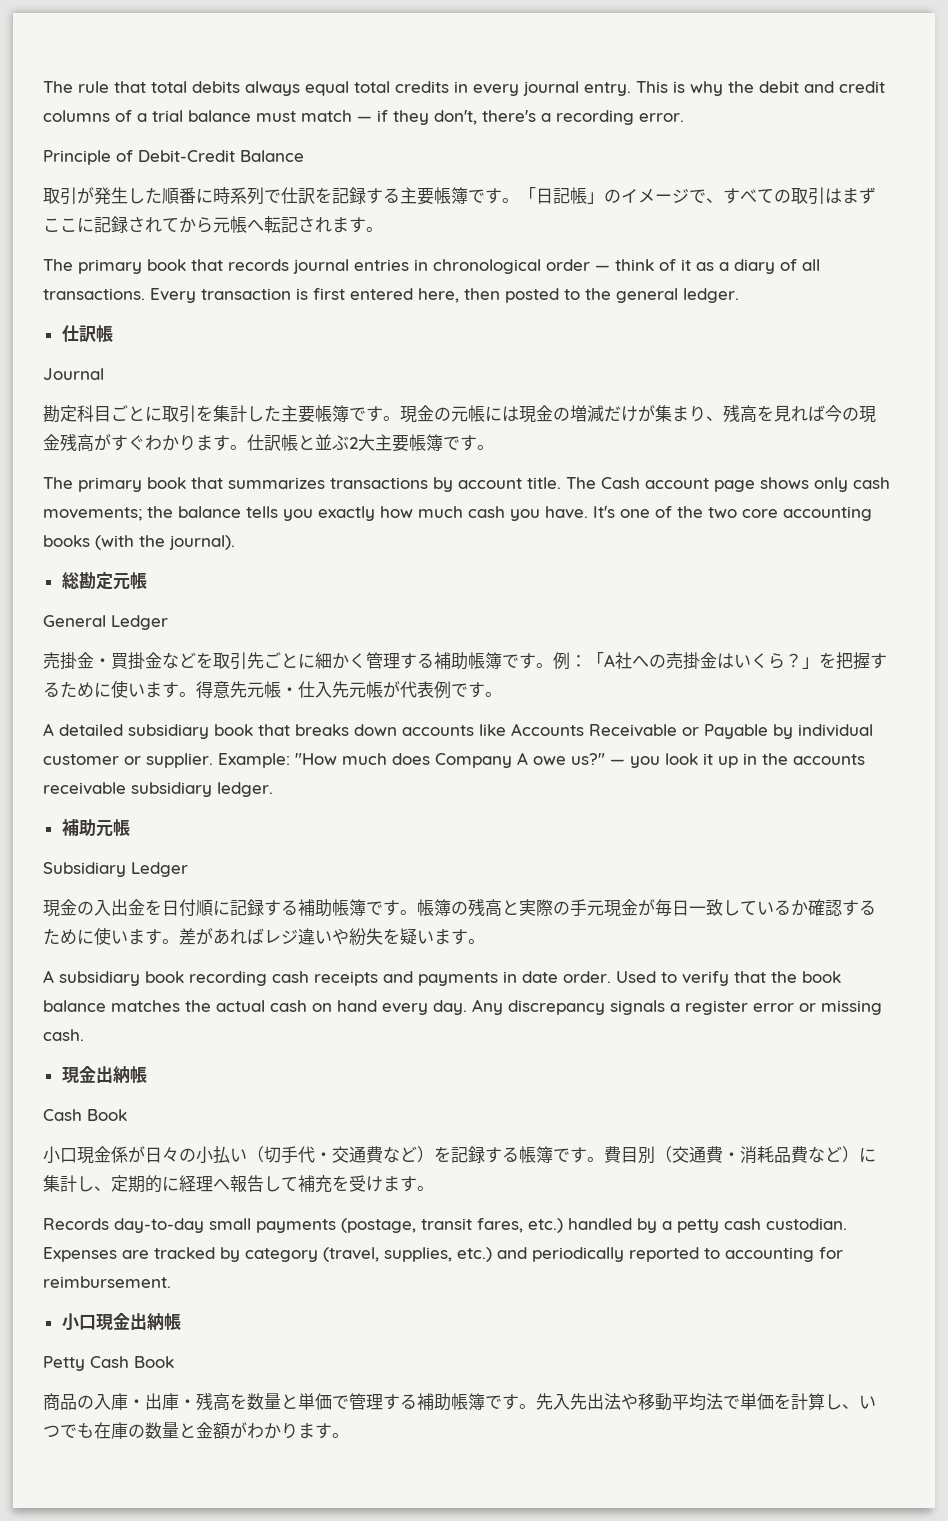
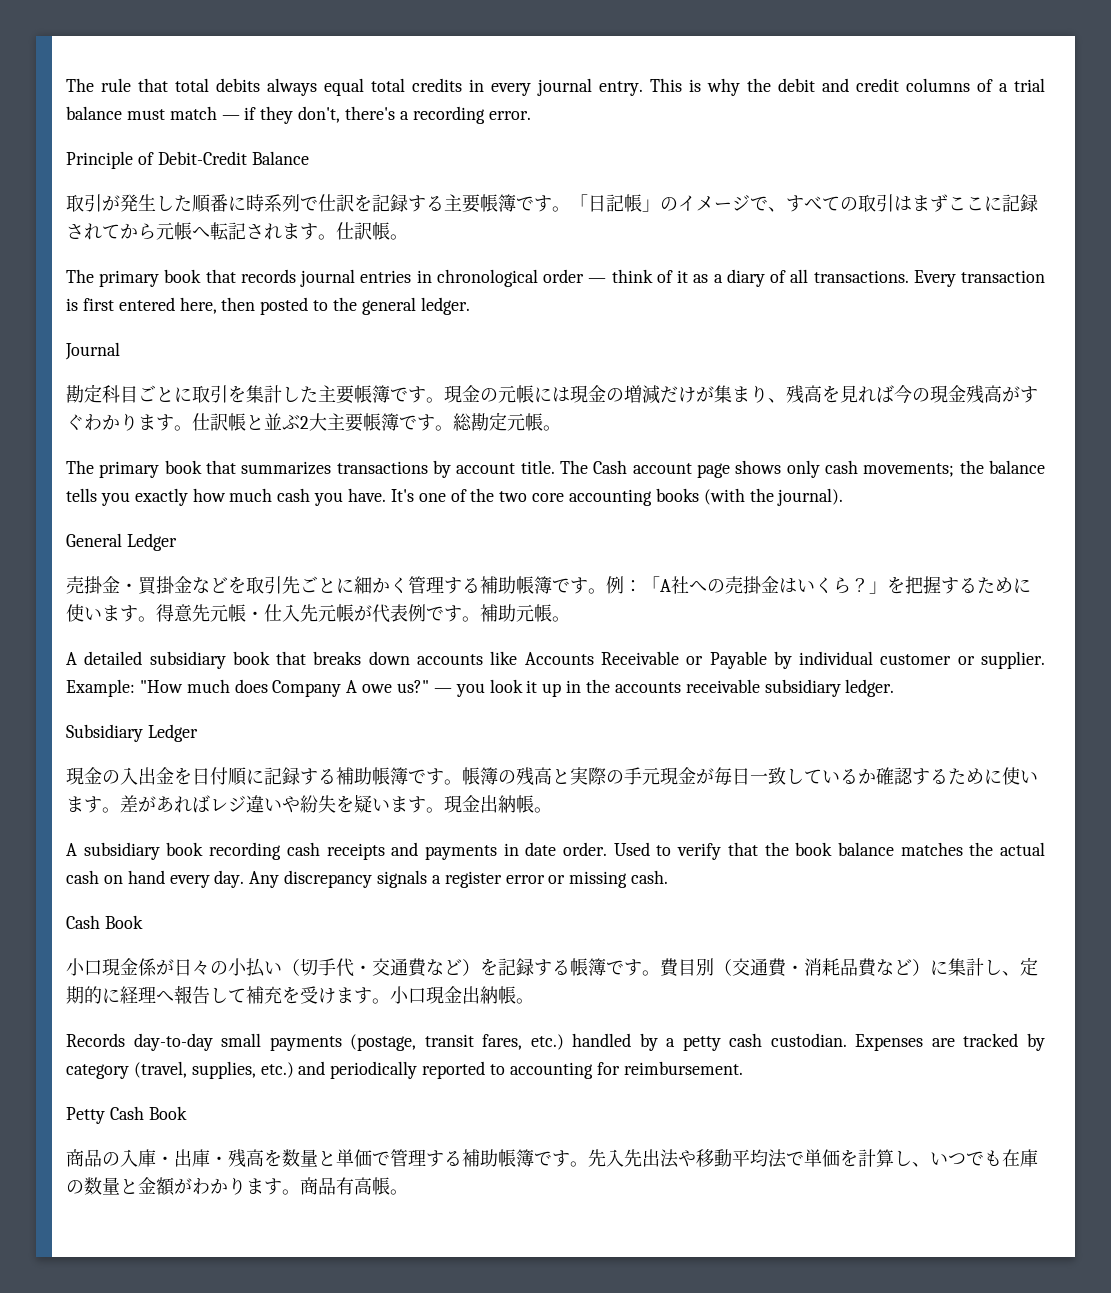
+ 仕訳帳。
  Every transaction is first entered here, then posted to the general ledger.
- 仕訳帳
+ 総勘定元帳。
- 総勘定元帳
+ 補助元帳。
- 補助元帳
- 差があればレジ違いや紛失を疑います。
+ 差があればレジ違いや紛失を疑います。現金出納帳。
  Any discrepancy signals a register error or missing cash.
- 現金出納帳
+ 小口現金出納帳。
- 小口現金出納帳
+ 商品有高帳。

